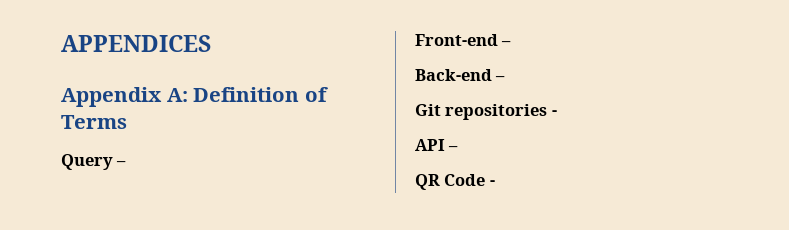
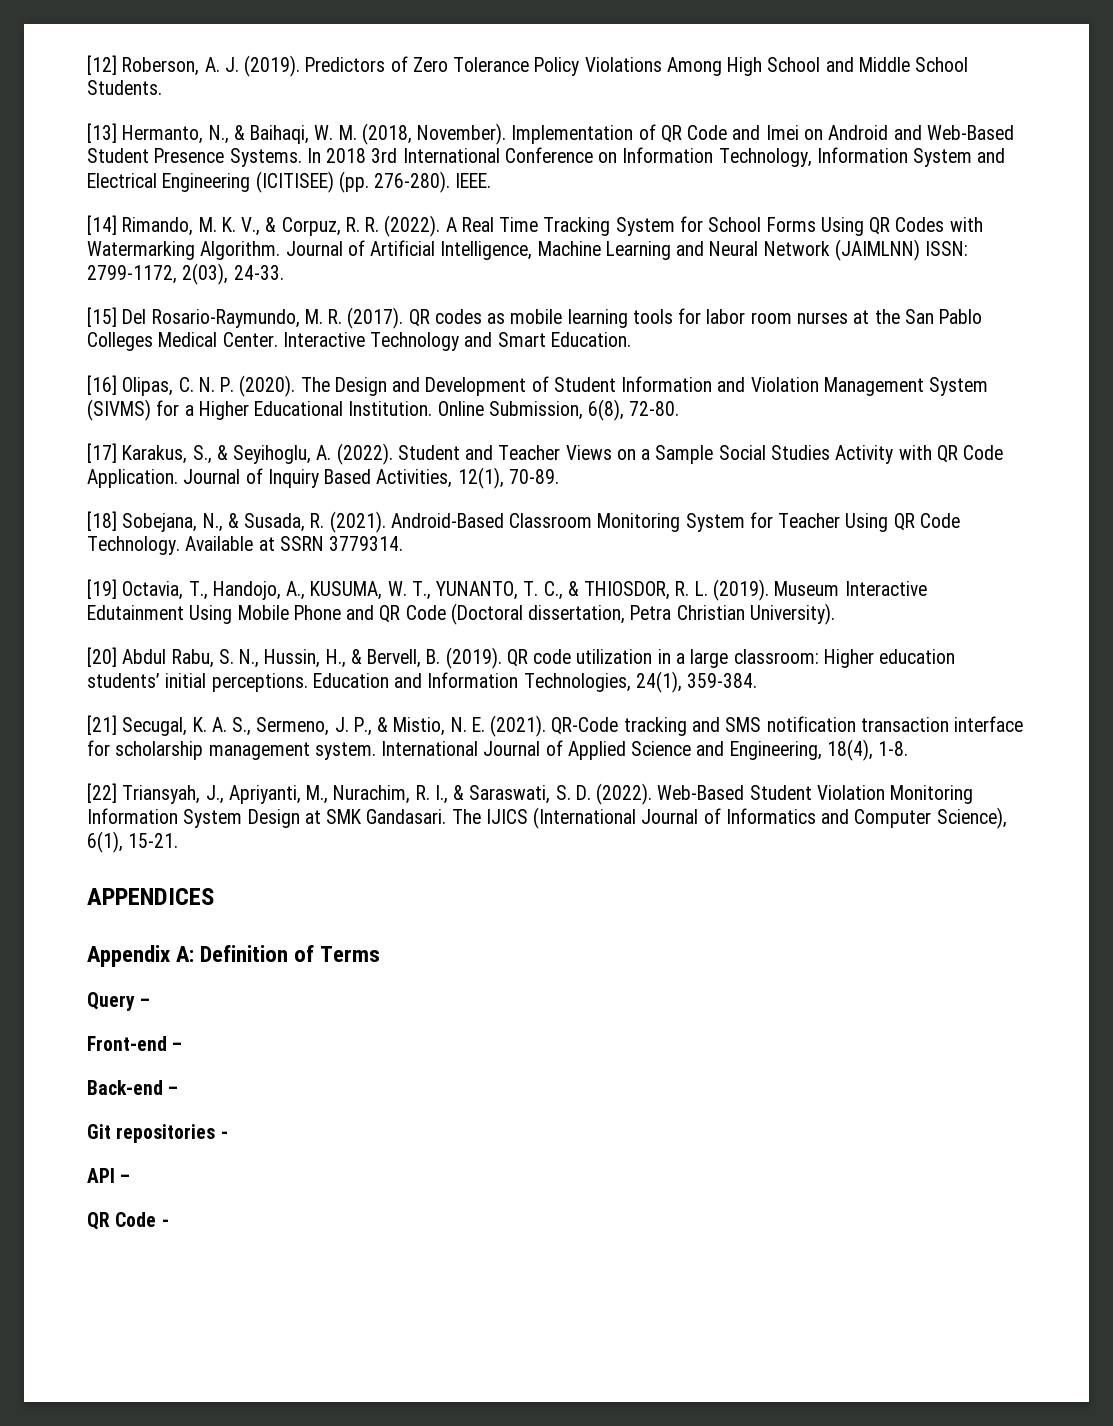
+ [12] Roberson, A. J. (2019). Predictors of Zero Tolerance Policy Violations Among High School and Middle School Students.
+ [13] Hermanto, N., & Baihaqi, W. M. (2018, November). Implementation of QR Code and Imei on Android and Web-Based Student Presence Systems. In 2018 3rd International Conference on Information Technology, Information System and Electrical Engineering (ICITISEE) (pp. 276-280). IEEE.
+ [14] Rimando, M. K. V., & Corpuz, R. R. (2022). A Real Time Tracking System for School Forms Using QR Codes with Watermarking Algorithm. Journal of Artificial Intelligence, Machine Learning and Neural Network (JAIMLNN) ISSN: 2799-1172, 2(03), 24-33.
+ [15] Del Rosario-Raymundo, M. R. (2017). QR codes as mobile learning tools for labor room nurses at the San Pablo Colleges Medical Center. Interactive Technology and Smart Education.
+ [16] Olipas, C. N. P. (2020). The Design and Development of Student Information and Violation Management System (SIVMS) for a Higher Educational Institution. Online Submission, 6(8), 72-80.
+ [17] Karakus, S., & Seyihoglu, A. (2022). Student and Teacher Views on a Sample Social Studies Activity with QR Code Application. Journal of Inquiry Based Activities, 12(1), 70-89.
+ [18] Sobejana, N., & Susada, R. (2021). Android-Based Classroom Monitoring System for Teacher Using QR Code Technology. Available at SSRN 3779314.
+ [19] Octavia, T., Handojo, A., KUSUMA, W. T., YUNANTO, T. C., & THIOSDOR, R. L. (2019). Museum Interactive Edutainment Using Mobile Phone and QR Code (Doctoral dissertation, Petra Christian University).
+ [20] Abdul Rabu, S. N., Hussin, H., & Bervell, B. (2019). QR code utilization in a large classroom: Higher education students’ initial perceptions. Education and Information Technologies, 24(1), 359-384.
+ [21] Secugal, K. A. S., Sermeno, J. P., & Mistio, N. E. (2021). QR-Code tracking and SMS notification transaction interface for scholarship management system. International Journal of Applied Science and Engineering, 18(4), 1-8.
+ [22] Triansyah, J., Apriyanti, M., Nurachim, R. I., & Saraswati, S. D. (2022). Web-Based Student Violation Monitoring Information System Design at SMK Gandasari. The IJICS (International Journal of Informatics and Computer Science), 6(1), 15-21.

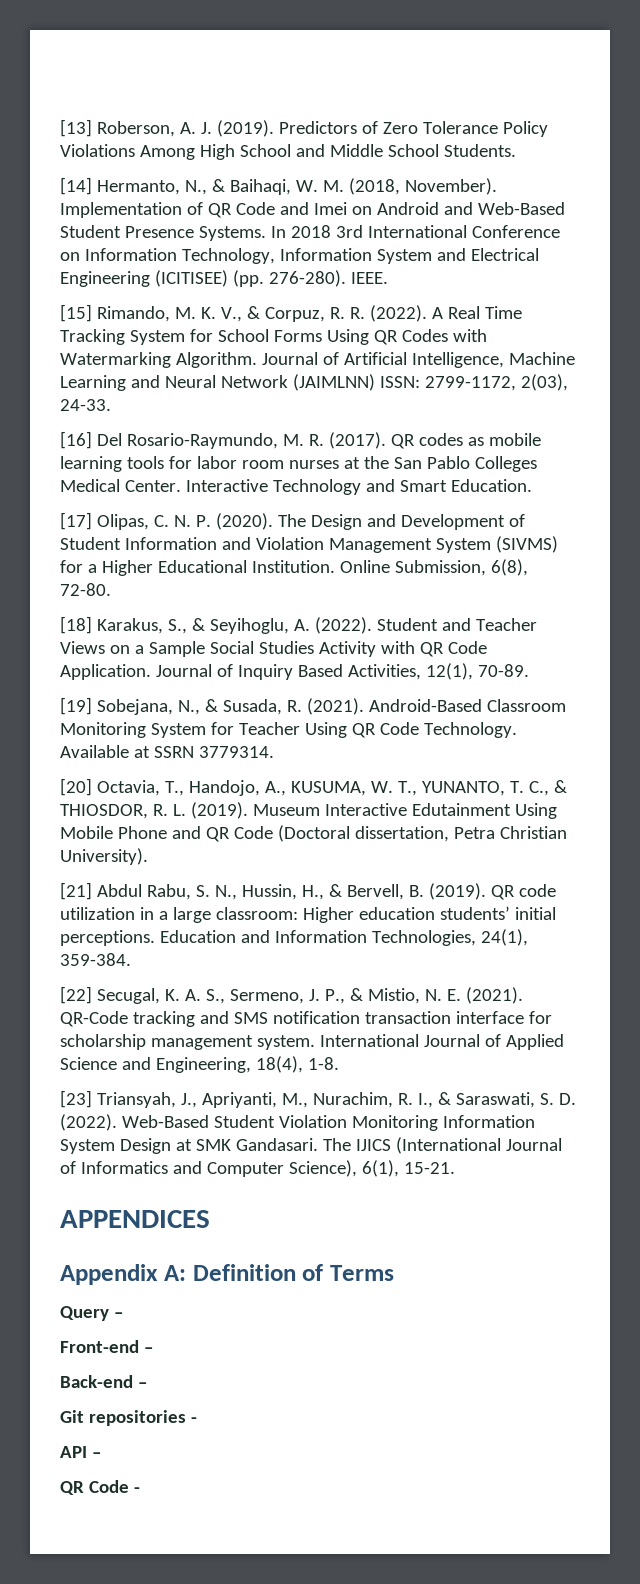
- [12] Roberson, A. J. (2019).
+ [13] Roberson, A. J. (2019).
- [13] Hermanto, N., & Baihaqi, W. M. (2018, November).
+ [14] Hermanto, N., & Baihaqi, W. M. (2018, November).
- [14] Rimando, M. K. V., & Corpuz, R. R. (2022).
+ [15] Rimando, M. K. V., & Corpuz, R. R. (2022).
- [15] Del Rosario-Raymundo, M. R. (2017).
+ [16] Del Rosario-Raymundo, M. R. (2017).
- [16] Olipas, C. N. P. (2020).
+ [17] Olipas, C. N. P. (2020).
- [17] Karakus, S., & Seyihoglu, A. (2022).
+ [18] Karakus, S., & Seyihoglu, A. (2022).
- [18] Sobejana, N., & Susada, R. (2021).
+ [19] Sobejana, N., & Susada, R. (2021).
- [19] Octavia, T., Handojo, A., KUSUMA, W. T., YUNANTO, T. C., & THIOSDOR, R. L. (2019).
+ [20] Octavia, T., Handojo, A., KUSUMA, W. T., YUNANTO, T. C., & THIOSDOR, R. L. (2019).
- [20] Abdul Rabu, S. N., Hussin, H., & Bervell, B. (2019).
+ [21] Abdul Rabu, S. N., Hussin, H., & Bervell, B. (2019).
- [21] Secugal, K. A. S., Sermeno, J. P., & Mistio, N. E. (2021).
+ [22] Secugal, K. A. S., Sermeno, J. P., & Mistio, N. E. (2021).
- [22] Triansyah, J., Apriyanti, M., Nurachim, R. I., & Saraswati, S. D. (2022).
+ [23] Triansyah, J., Apriyanti, M., Nurachim, R. I., & Saraswati, S. D. (2022).

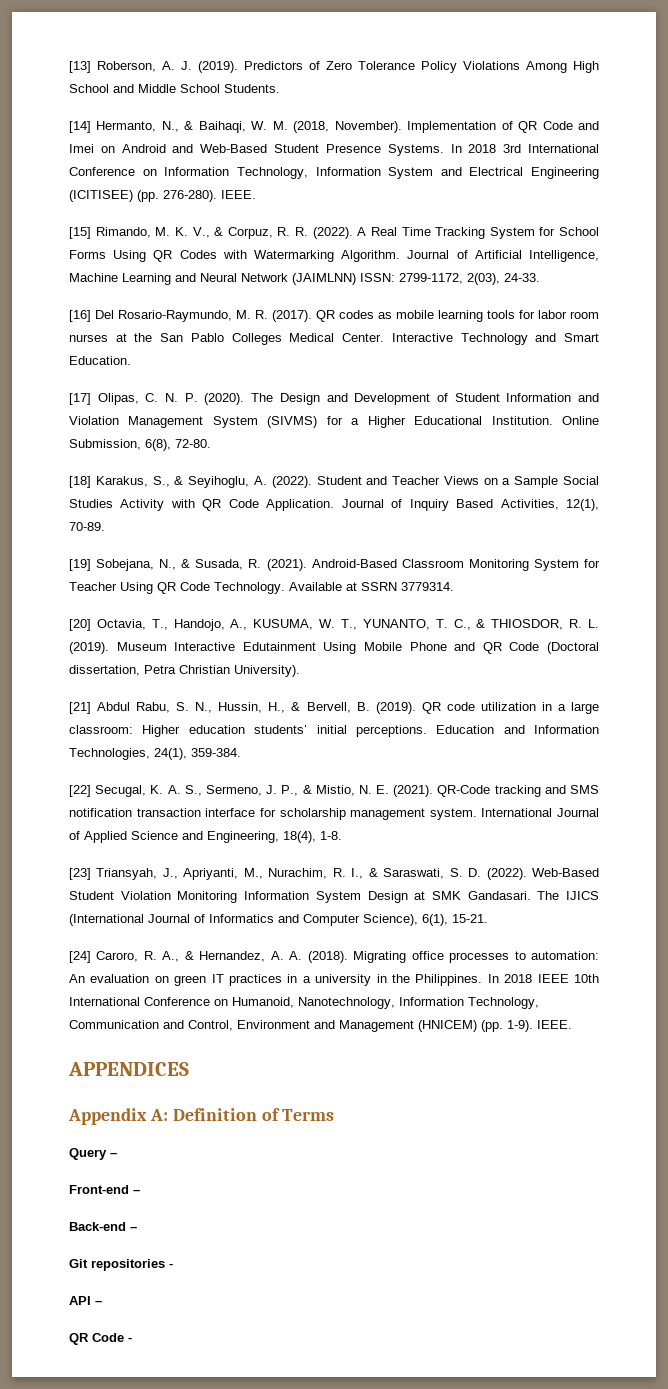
+ [24] Caroro, R. A., & Hernandez, A. A. (2018). Migrating office processes to automation: An evaluation on green IT practices in a university in the Philippines. In 2018 IEEE 10th International Conference on Humanoid, Nanotechnology, Information Technology, Communication and Control, Environment and Management (HNICEM) (pp. 1-9). IEEE.

